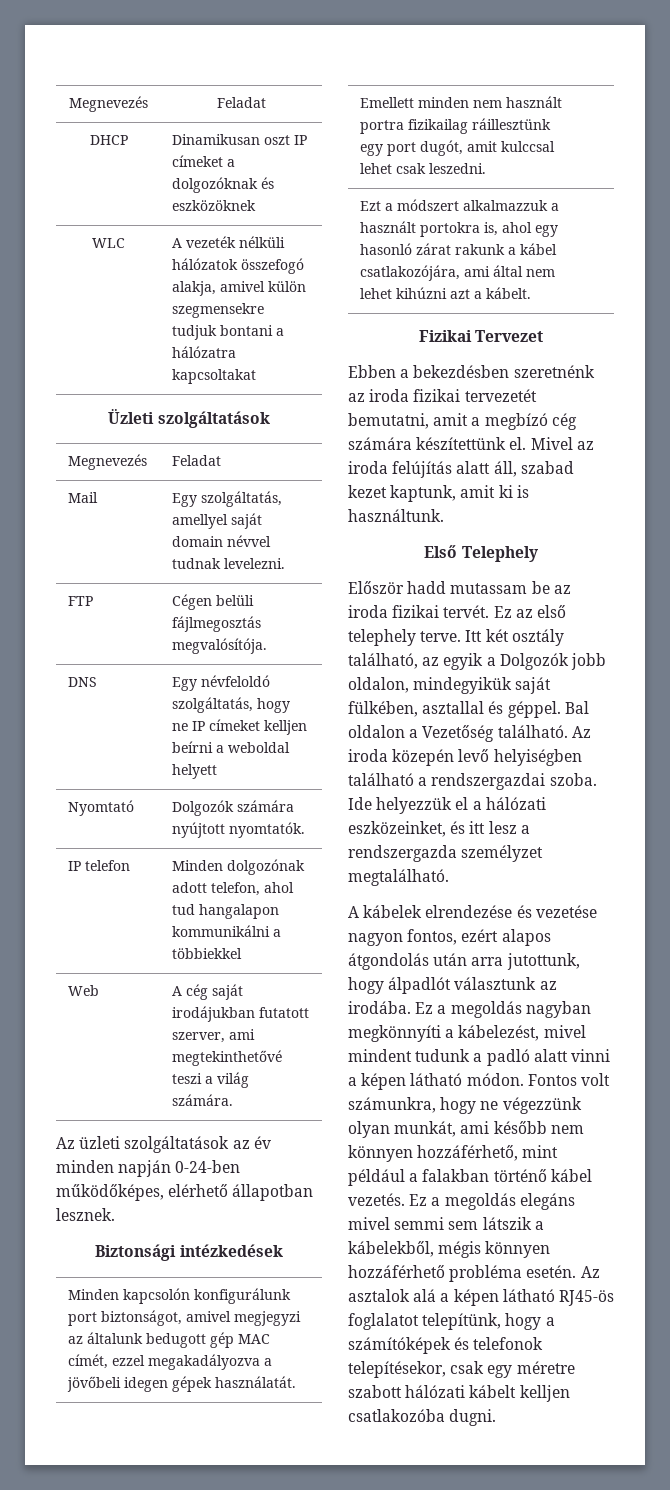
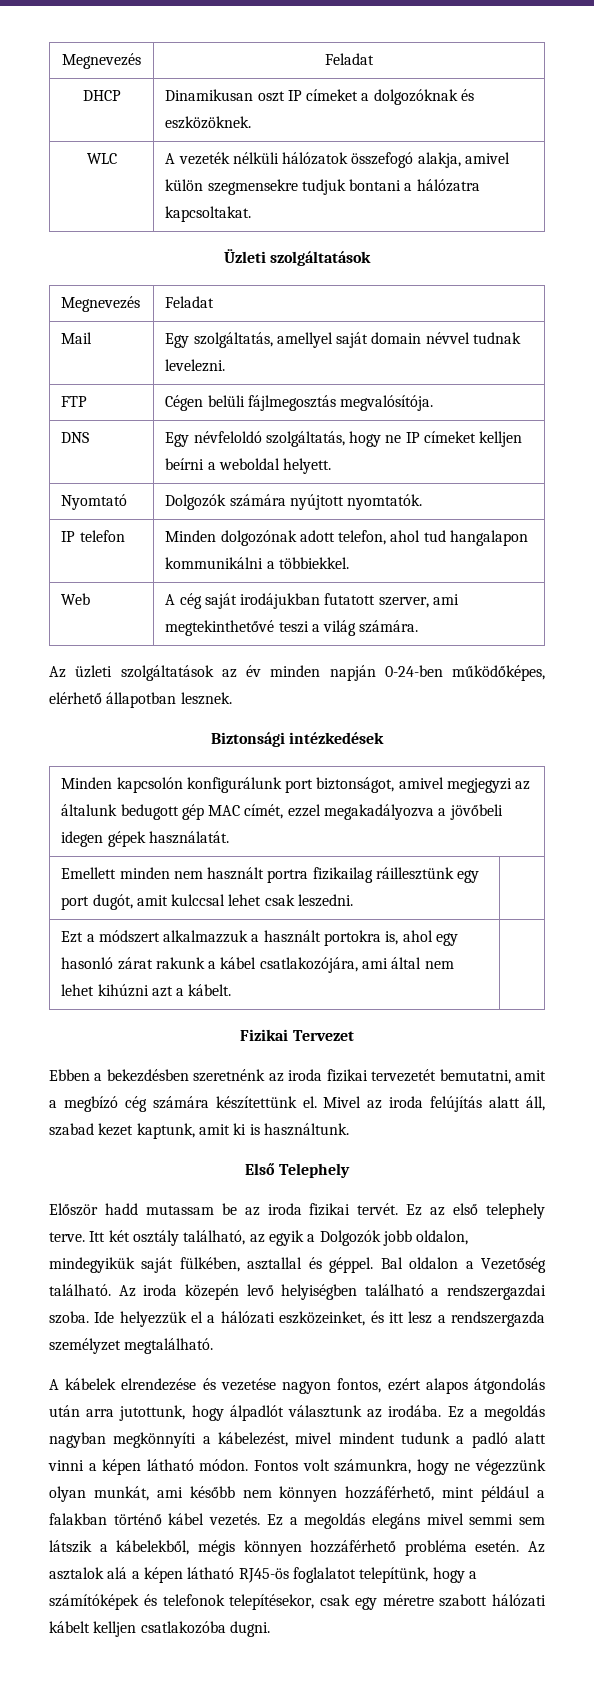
- DHCP | Dinamikusan oszt IP címeket a dolgozóknak és eszközöknek
+ DHCP | Dinamikusan oszt IP címeket a dolgozóknak és eszközöknek.
- WLC | A vezeték nélküli hálózatok összefogó alakja, amivel külön szegmensekre tudjuk bontani a hálózatra kapcsoltakat
+ WLC | A vezeték nélküli hálózatok összefogó alakja, amivel külön szegmensekre tudjuk bontani a hálózatra kapcsoltakat.
- DNS | Egy névfeloldó szolgáltatás, hogy ne IP címeket kelljen beírni a weboldal helyett
+ DNS | Egy névfeloldó szolgáltatás, hogy ne IP címeket kelljen beírni a weboldal helyett.
- IP telefon | Minden dolgozónak adott telefon, ahol tud hangalapon kommunikálni a többiekkel
+ IP telefon | Minden dolgozónak adott telefon, ahol tud hangalapon kommunikálni a többiekkel.

